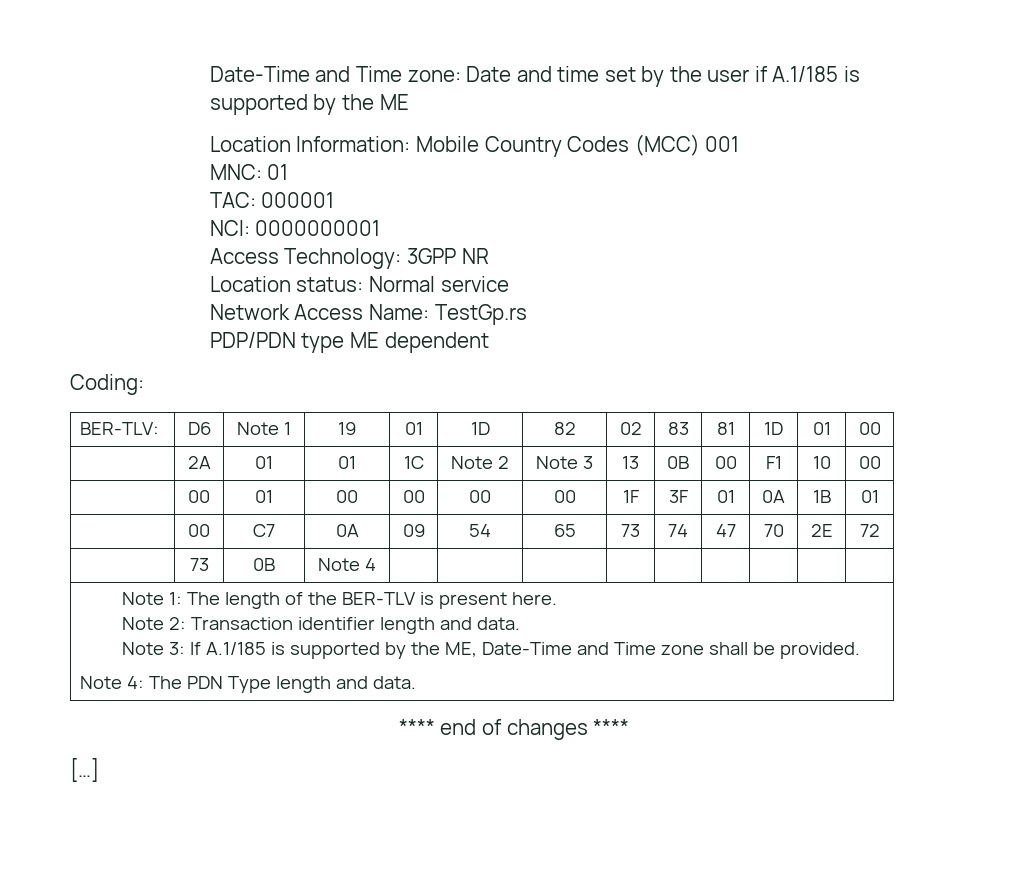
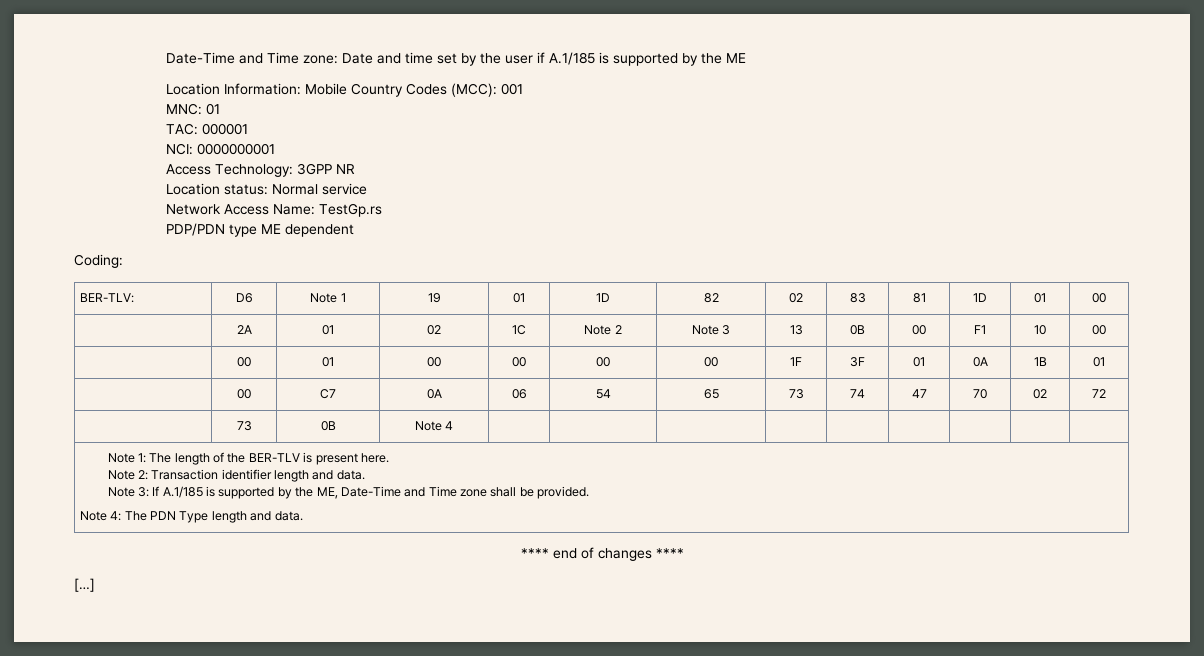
- Location Information: Mobile Country Codes (MCC) 001
+ Location Information: Mobile Country Codes (MCC): 001
- | 2A | 01 | 01 | 1C | Note 2 | Note 3 | 13 | 0B | 00 | F1 | 10 | 00
+ | 2A | 01 | 02 | 1C | Note 2 | Note 3 | 13 | 0B | 00 | F1 | 10 | 00
- | 00 | C7 | 0A | 09 | 54 | 65 | 73 | 74 | 47 | 70 | 2E | 72
+ | 00 | C7 | 0A | 06 | 54 | 65 | 73 | 74 | 47 | 70 | 02 | 72

